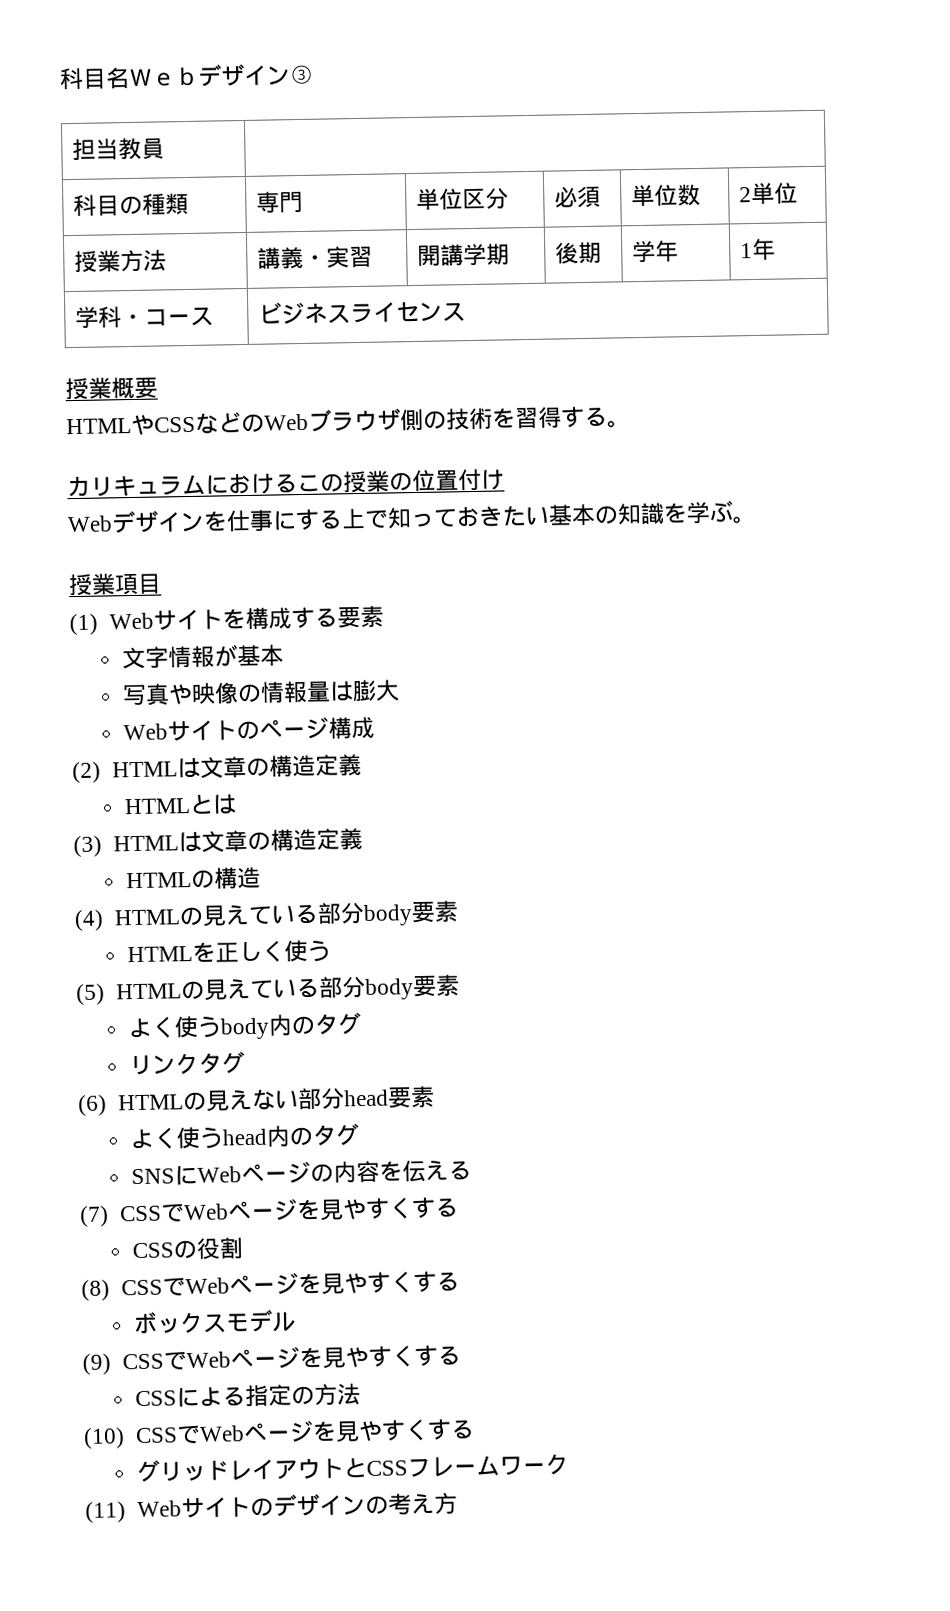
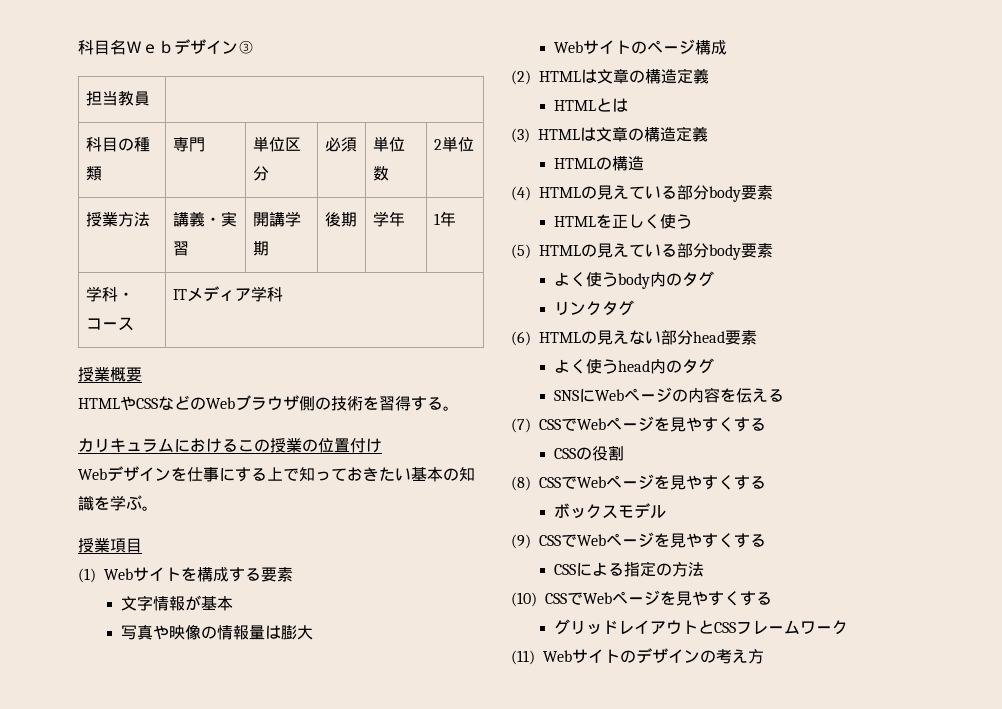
- 学科・コース | ビジネスライセンス
+ 学科・コース | ITメディア学科

